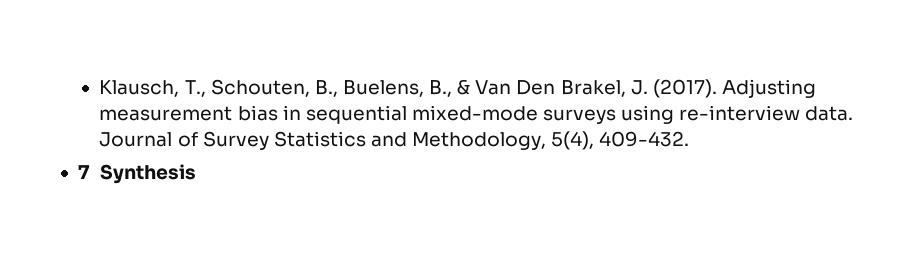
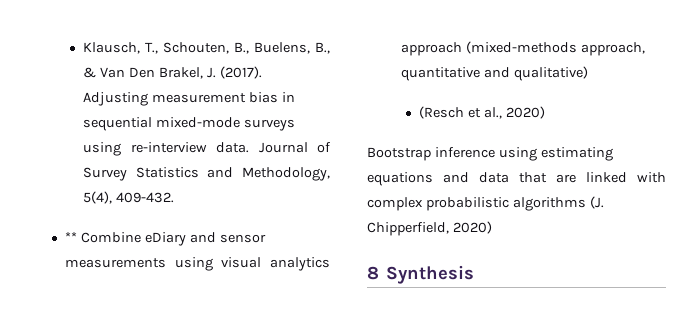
- 7 Synthesis
+ ** Combine eDiary and sensor measurements using visual analytics approach (mixed-methods approach, quantitative and qualitative)
+ (Resch et al., 2020)
+ Bootstrap inference using estimating equations and data that are linked with complex probabilistic algorithms (J. Chipperfield, 2020)
+ 8 Synthesis

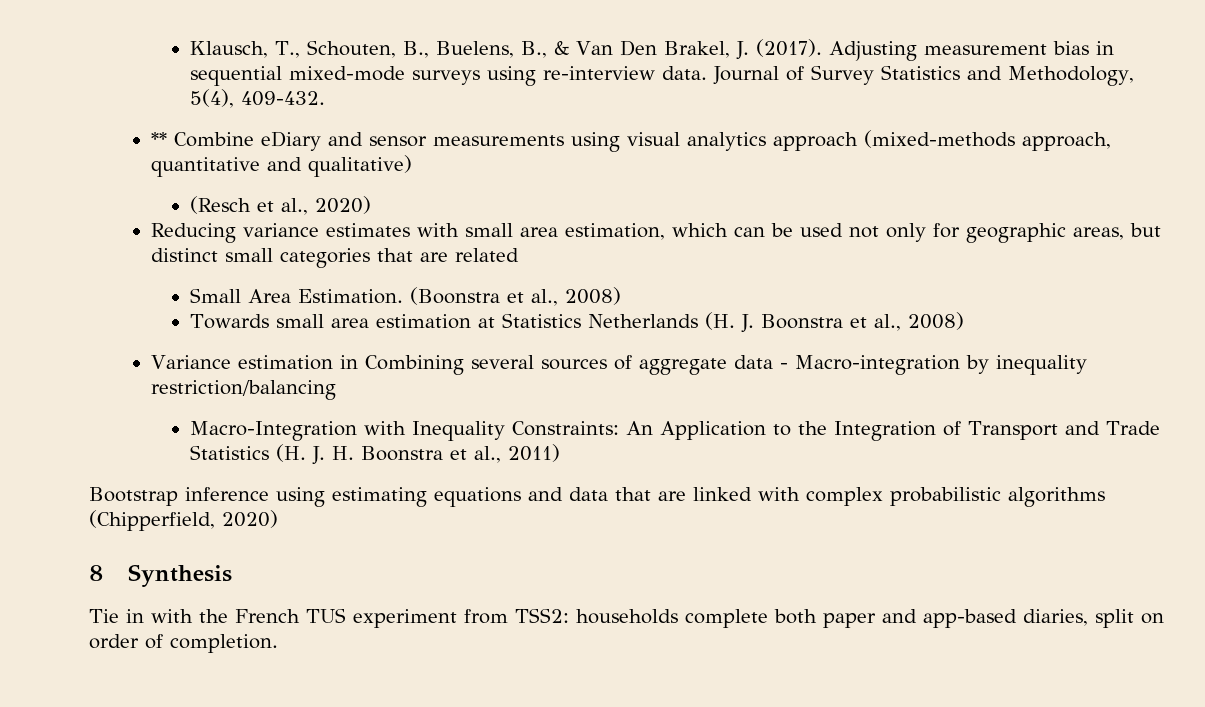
+ Reducing variance estimates with small area estimation, which can be used not only for geographic areas, but distinct small categories that are related
+ Small Area Estimation. (Boonstra et al., 2008)
+ Towards small area estimation at Statistics Netherlands (H. J. Boonstra et al., 2008)
+ Variance estimation in Combining several sources of aggregate data - Macro-integration by inequality restriction/balancing
+ Macro-Integration with Inequality Constraints: An Application to the Integration of Transport and Trade Statistics (H. J. H. Boonstra et al., 2011)
- Bootstrap inference using estimating equations and data that are linked with complex probabilistic algorithms (J. Chipperfield, 2020)
+ Bootstrap inference using estimating equations and data that are linked with complex probabilistic algorithms (Chipperfield, 2020)
+ Tie in with the French TUS experiment from TSS2: households complete both paper and app-based diaries, split on order of completion.

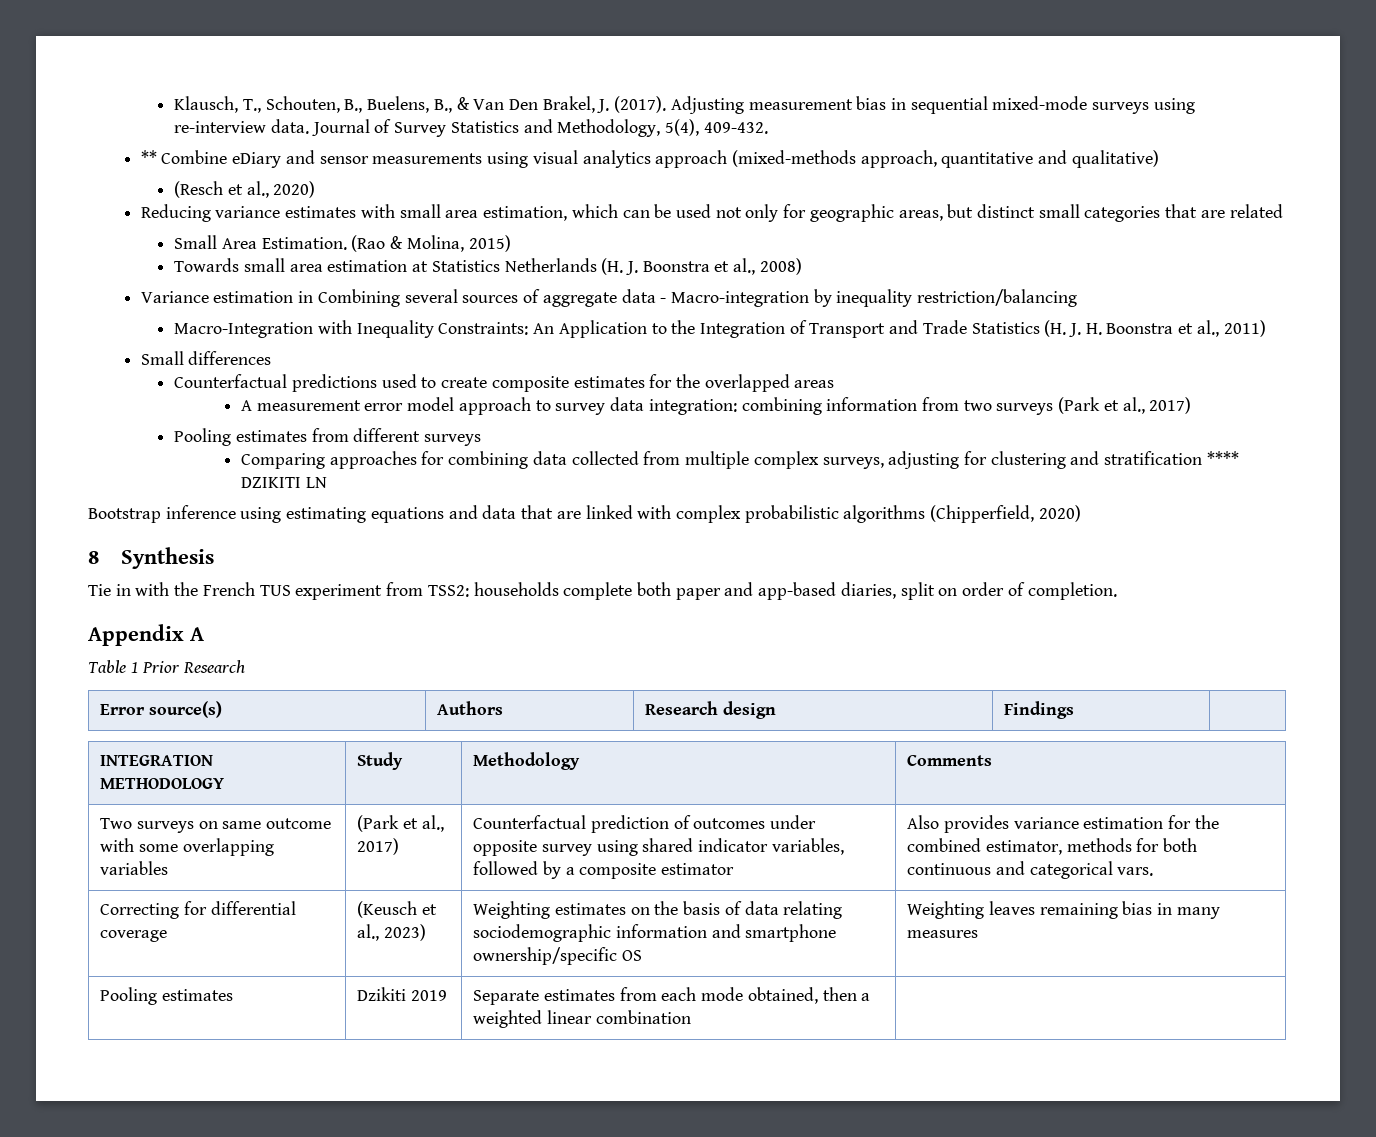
- (Boonstra et al., 2008)
+ (Rao & Molina, 2015)
+ Small differences
+ Counterfactual predictions used to create composite estimates for the overlapped areas
+ A measurement error model approach to survey data integration: combining information from two surveys (Park et al., 2017)
+ Pooling estimates from different surveys
+ Comparing approaches for combining data collected from multiple complex surveys, adjusting for clustering and stratification **** DZIKITI LN
+ Appendix A
+ Table 1 Prior Research
+ Error source(s) | Authors | Research design | Findings |
+ INTEGRATION METHODOLOGY | Study | Methodology | Comments
+ Two surveys on same outcome with some overlapping variables | (Park et al., 2017) | Counterfactual prediction of outcomes under opposite survey using shared indicator variables, followed by a composite estimator | Also provides variance estimation for the combined estimator, methods for both continuous and categorical vars.
+ Correcting for differential coverage | (Keusch et al., 2023) | Weighting estimates on the basis of data relating sociodemographic information and smartphone ownership/specific OS | Weighting leaves remaining bias in many measures
+ Pooling estimates | Dzikiti 2019 | Separate estimates from each mode obtained, then a weighted linear combination |

